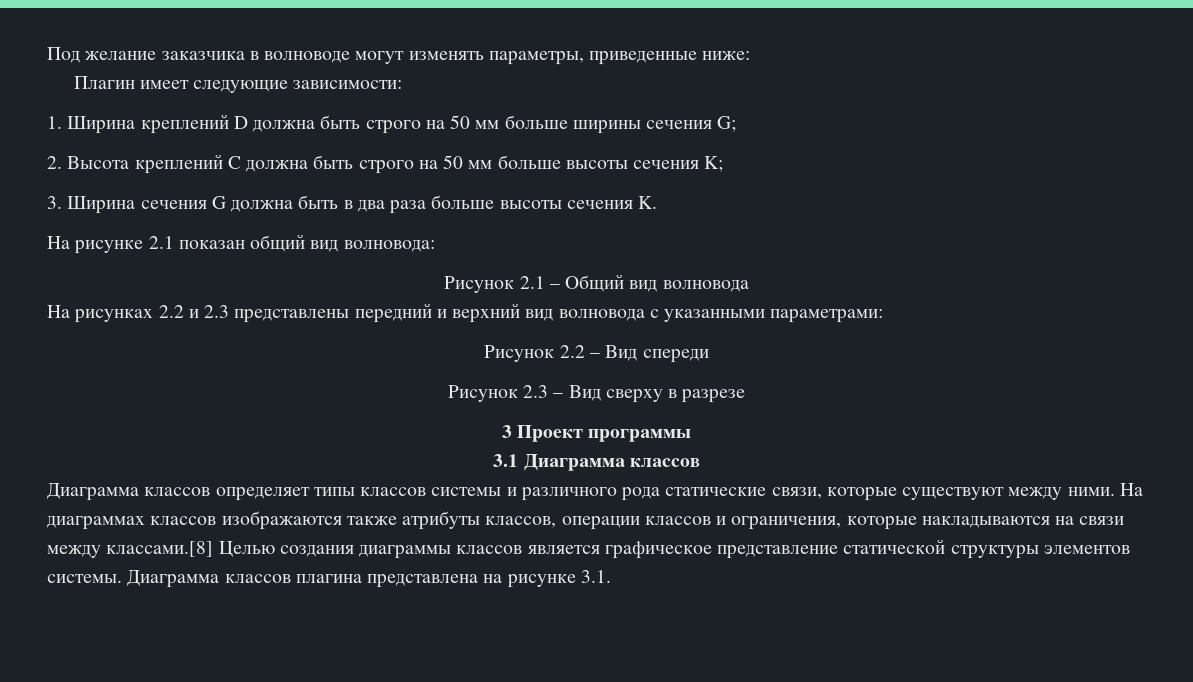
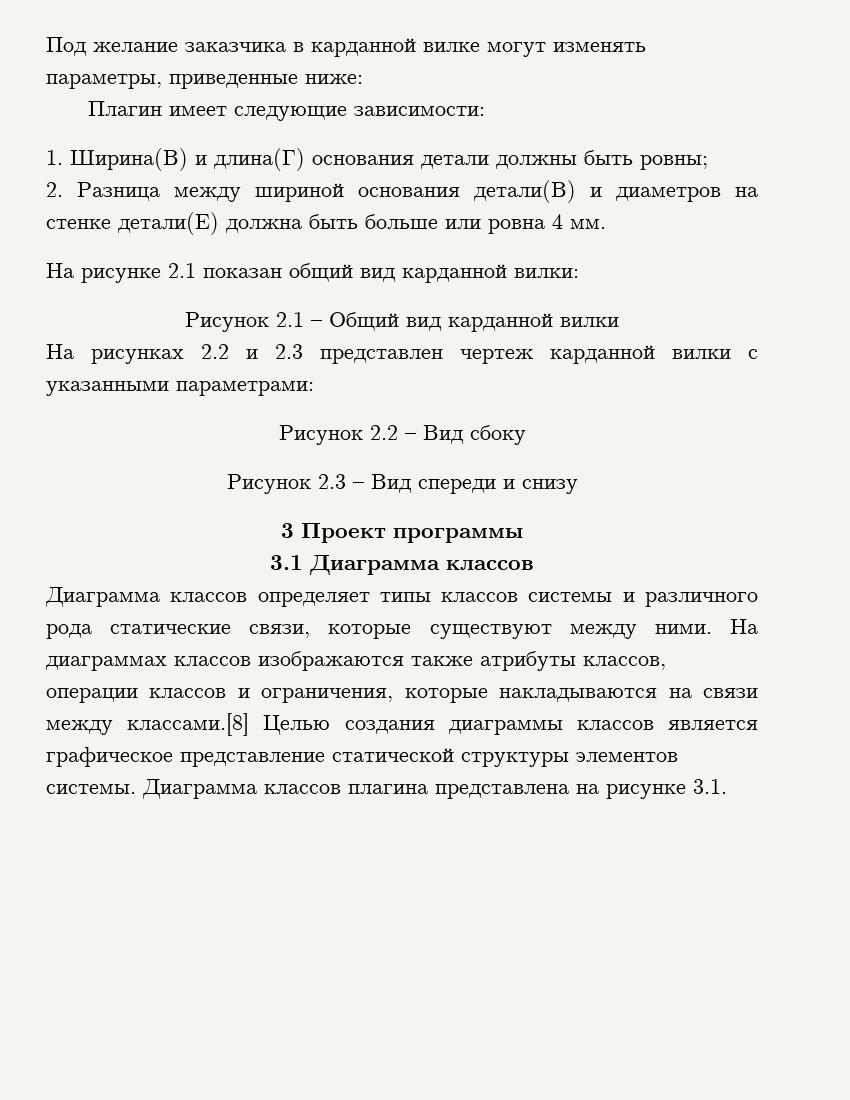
- Под желание заказчика в волноводе могут изменять параметры, приведенные ниже:
+ Под желание заказчика в карданной вилке могут изменять параметры, приведенные ниже:
- 1. Ширина креплений D должна быть строго на 50 мм больше ширины сечения G;
- 2. Высота креплений C должна быть строго на 50 мм больше высоты сечения K;
- 3. Ширина сечения G должна быть в два раза больше высоты сечения K.
+ 1. Ширина(В) и длина(Г) основания детали должны быть ровны;
+ 2. Разница между шириной основания детали(В) и диаметров на стенке детали(Е) должна быть больше или ровна 4 мм.
- На рисунке 2.1 показан общий вид волновода:
+ На рисунке 2.1 показан общий вид карданной вилки:
- Рисунок 2.1 – Общий вид волновода
+ Рисунок 2.1 – Общий вид карданной вилки
- На рисунках 2.2 и 2.3 представлены передний и верхний вид волновода с указанными параметрами:
+ На рисунках 2.2 и 2.3 представлен чертеж карданной вилки с указанными параметрами:
- Рисунок 2.2 – Вид спереди
+ Рисунок 2.2 – Вид сбоку
- Рисунок 2.3 – Вид сверху в разрезе
+ Рисунок 2.3 – Вид спереди и снизу

